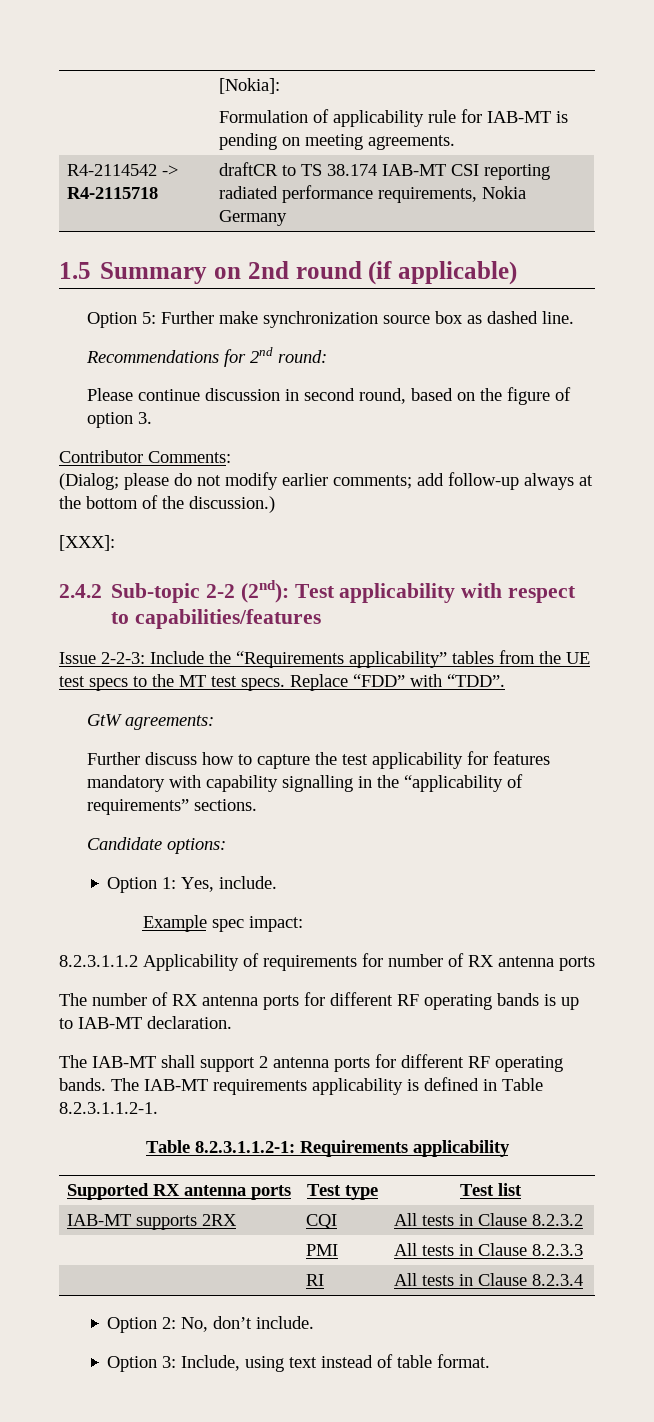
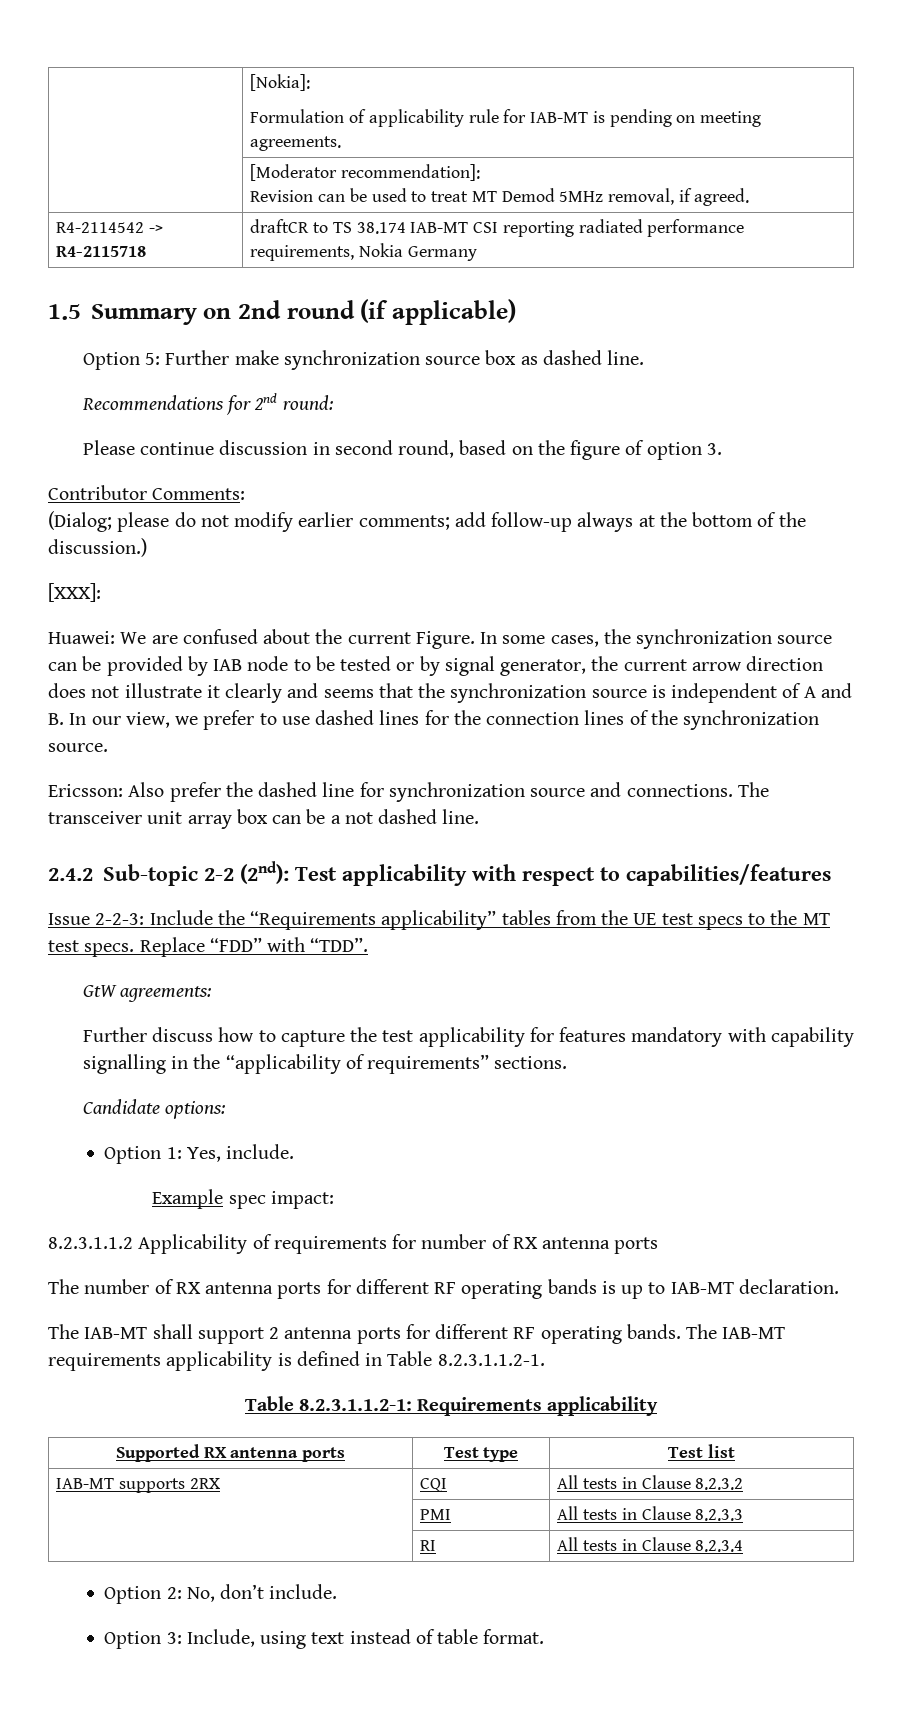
+ | [Moderator recommendation]:
+ Revision can be used to treat MT Demod 5MHz removal, if agreed.
+ Huawei: We are confused about the current Figure. In some cases, the synchronization source can be provided by IAB node to be tested or by signal generator, the current arrow direction does not illustrate it clearly and seems that the synchronization source is independent of A and B. In our view, we prefer to use dashed lines for the connection lines of the synchronization source.
+ Ericsson: Also prefer the dashed line for synchronization source and connections. The transceiver unit array box can be a not dashed line.

